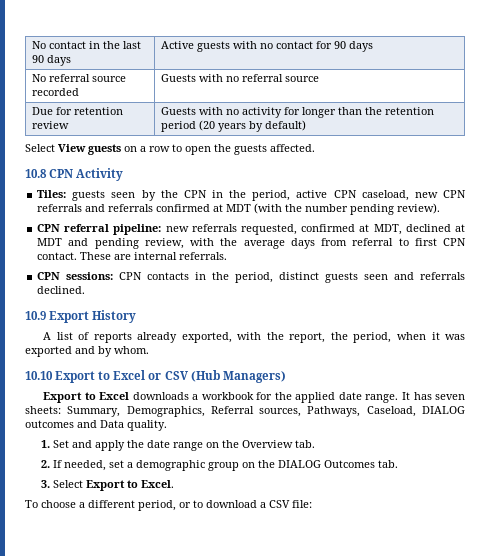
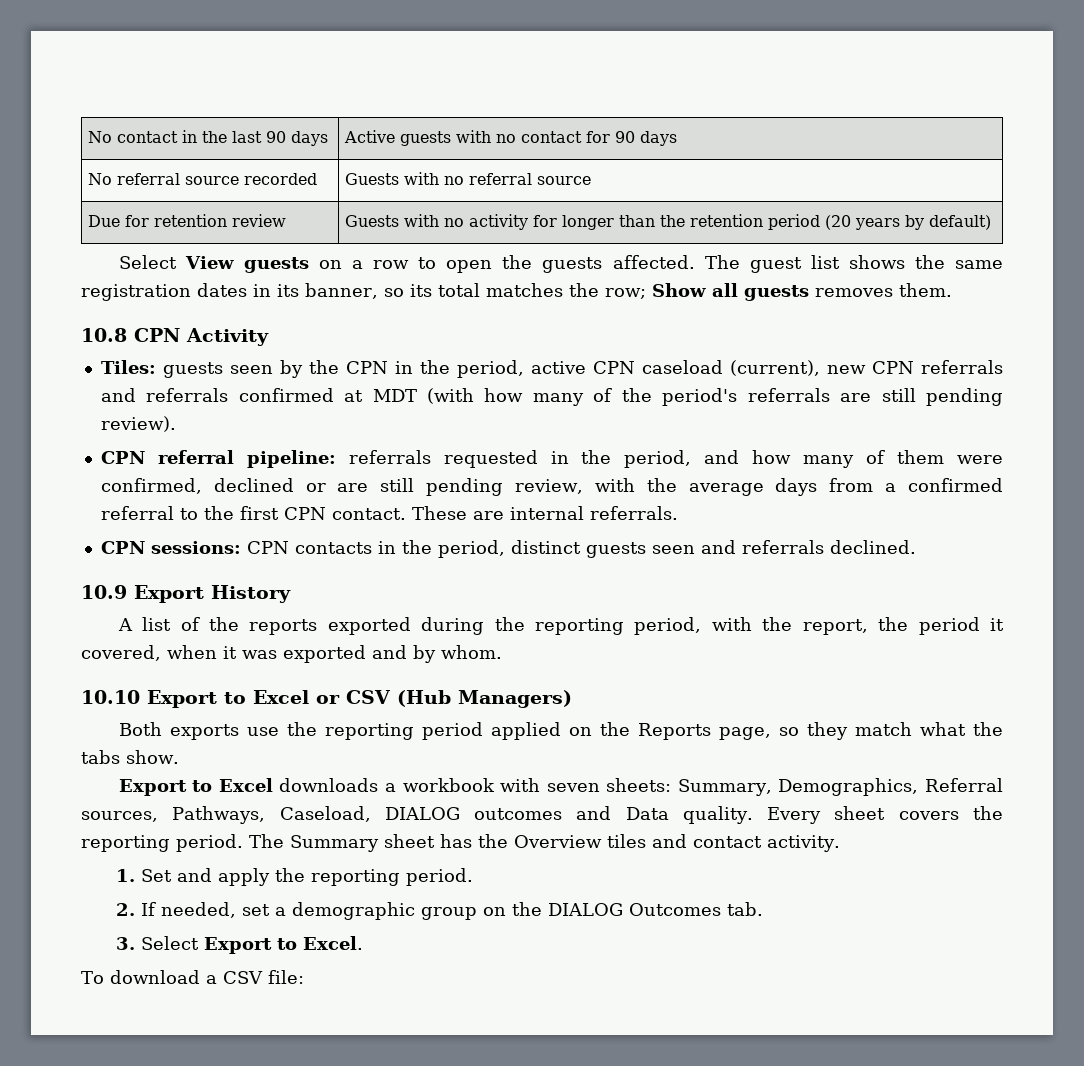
+ The guest list shows the same registration dates in its banner, so its total matches the row; Show all guests removes them.
- Tiles: guests seen by the CPN in the period, active CPN caseload, new CPN referrals and referrals confirmed at MDT (with the number pending review).
+ Tiles: guests seen by the CPN in the period, active CPN caseload (current), new CPN referrals and referrals confirmed at MDT (with how many of the period's referrals are still pending review).
- CPN referral pipeline: new referrals requested, confirmed at MDT, declined at MDT and pending review, with the average days from referral to first CPN contact.
+ CPN referral pipeline: referrals requested in the period, and how many of them were confirmed, declined or are still pending review, with the average days from a confirmed referral to the first CPN contact.
- A list of reports already exported, with the report, the period, when it was exported and by whom.
+ A list of the reports exported during the reporting period, with the report, the period it covered, when it was exported and by whom.
+ Both exports use the reporting period applied on the Reports page, so they match what the tabs show.
- Export to Excel downloads a workbook for the applied date range. It has seven sheets: Summary, Demographics, Referral sources, Pathways, Caseload, DIALOG outcomes and Data quality.
+ Export to Excel downloads a workbook with seven sheets: Summary, Demographics, Referral sources, Pathways, Caseload, DIALOG outcomes and Data quality. Every sheet covers the reporting period. The Summary sheet has the Overview tiles and contact activity.
- 1. Set and apply the date range on the Overview tab.
+ 1. Set and apply the reporting period.
- To choose a different period, or to download a CSV file:
+ To download a CSV file:

